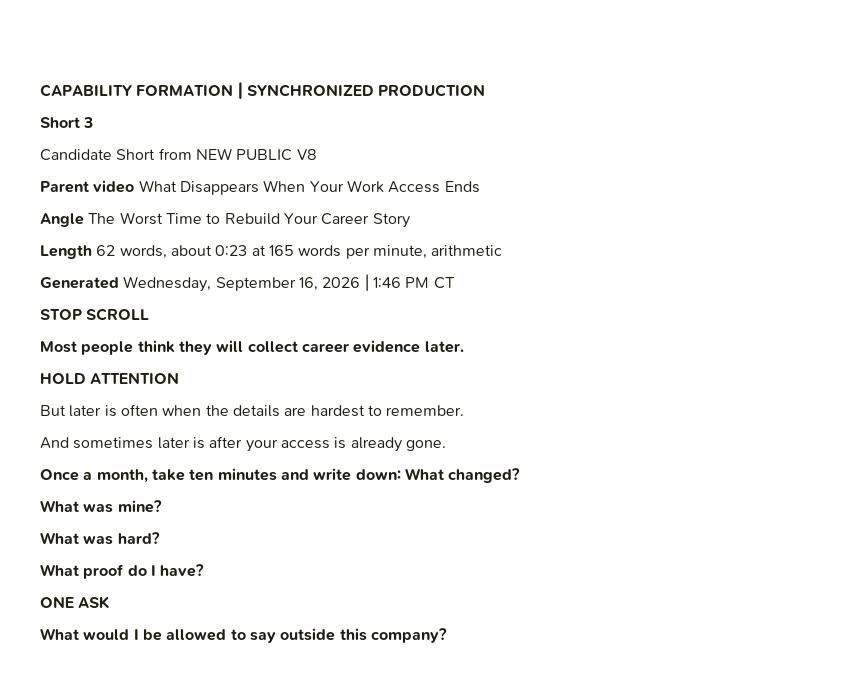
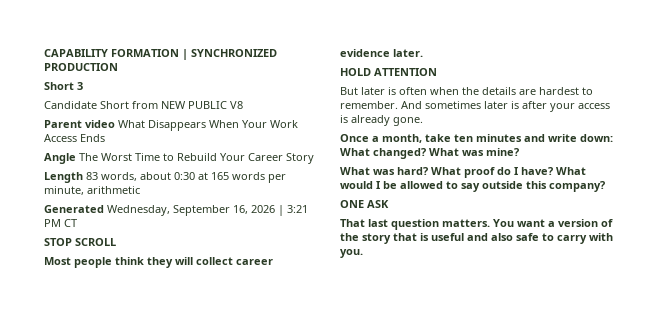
- Length 62 words, about 0:23 at 165 words per minute, arithmetic
+ Length 83 words, about 0:30 at 165 words per minute, arithmetic
- Generated Wednesday, September 16, 2026 | 1:46 PM CT
+ Generated Wednesday, September 16, 2026 | 3:21 PM CT
- But later is often when the details are hardest to remember.
- And sometimes later is after your access is already gone.
+ But later is often when the details are hardest to remember. And sometimes later is after your access is already gone.
- Once a month, take ten minutes and write down: What changed?
- What was mine?
+ Once a month, take ten minutes and write down: What changed? What was mine?
- What was hard?
- What proof do I have?
- ONE ASK
- What would I be allowed to say outside this company?
+ What was hard? What proof do I have? What would I be allowed to say outside this company?
+ ONE ASK
+ That last question matters. You want a version of the story that is useful and also safe to carry with you.

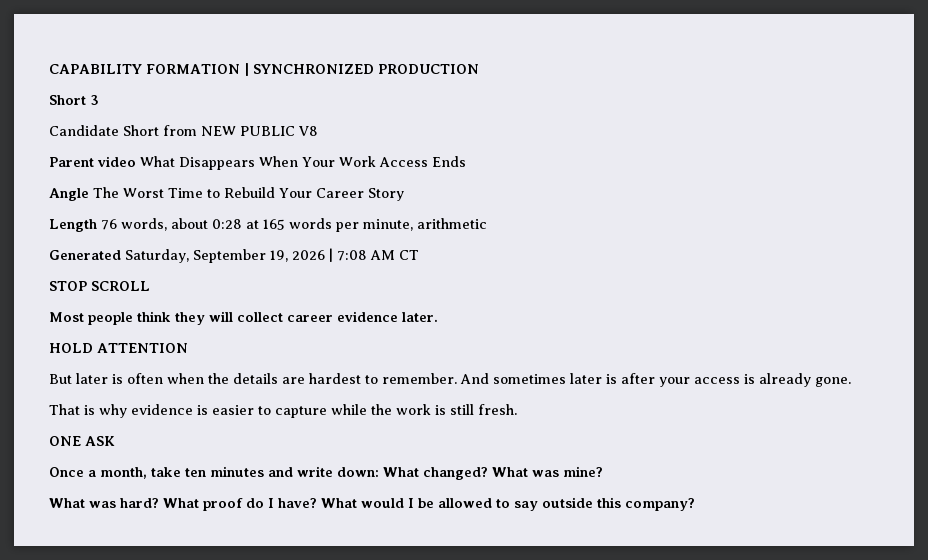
- Length 83 words, about 0:30 at 165 words per minute, arithmetic
+ Length 76 words, about 0:28 at 165 words per minute, arithmetic
- Generated Wednesday, September 16, 2026 | 3:21 PM CT
+ Generated Saturday, September 19, 2026 | 7:08 AM CT
+ That is why evidence is easier to capture while the work is still fresh.
+ ONE ASK
- ONE ASK
- That last question matters. You want a version of the story that is useful and also safe to carry with you.

